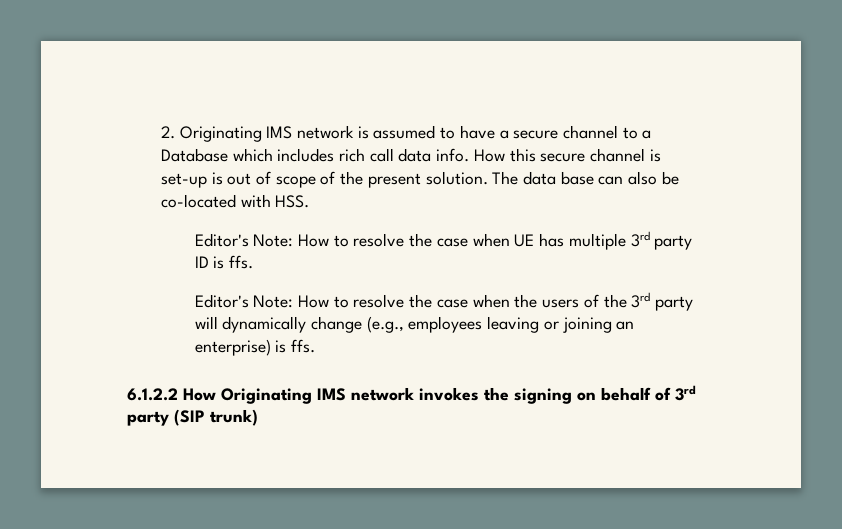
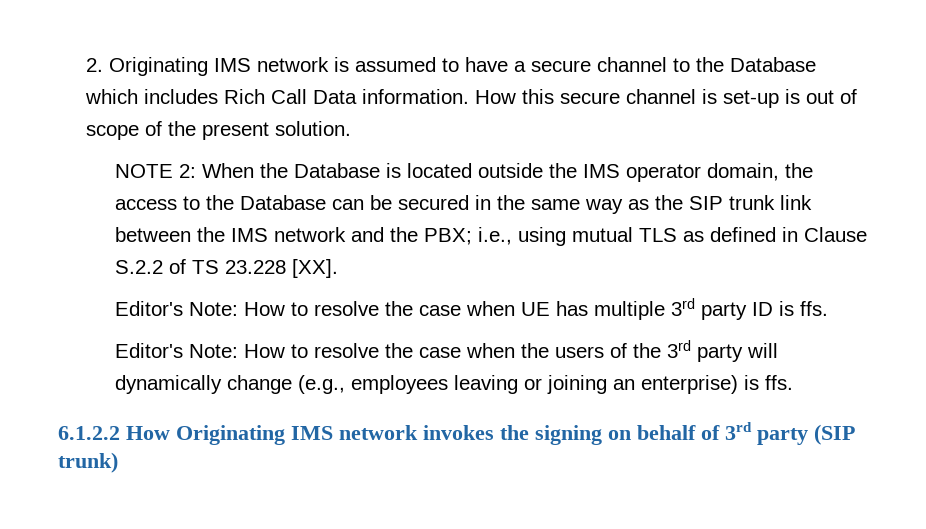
- 2. Originating IMS network is assumed to have a secure channel to a Database which includes rich call data info.
+ 2. Originating IMS network is assumed to have a secure channel to the Database which includes Rich Call Data information.
- How this secure channel is set-up is out of scope of the present solution. The data base can also be co-located with HSS.
+ How this secure channel is set-up is out of scope of the present solution.
+ NOTE 2: When the Database is located outside the IMS operator domain, the access to the Database can be secured in the same way as the SIP trunk link between the IMS network and the PBX; i.e., using mutual TLS as defined in Clause S.2.2 of TS 23.228 [XX].

